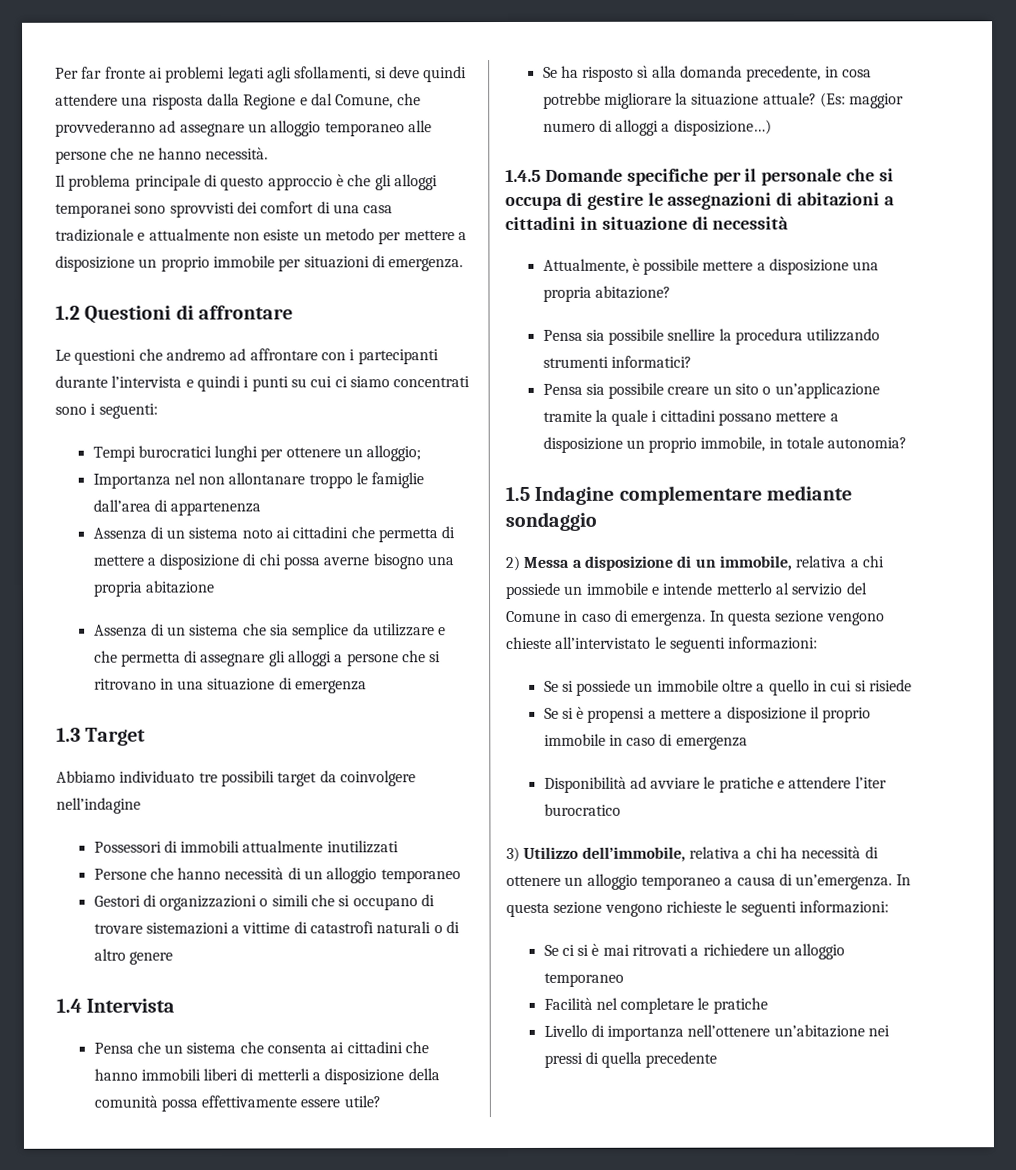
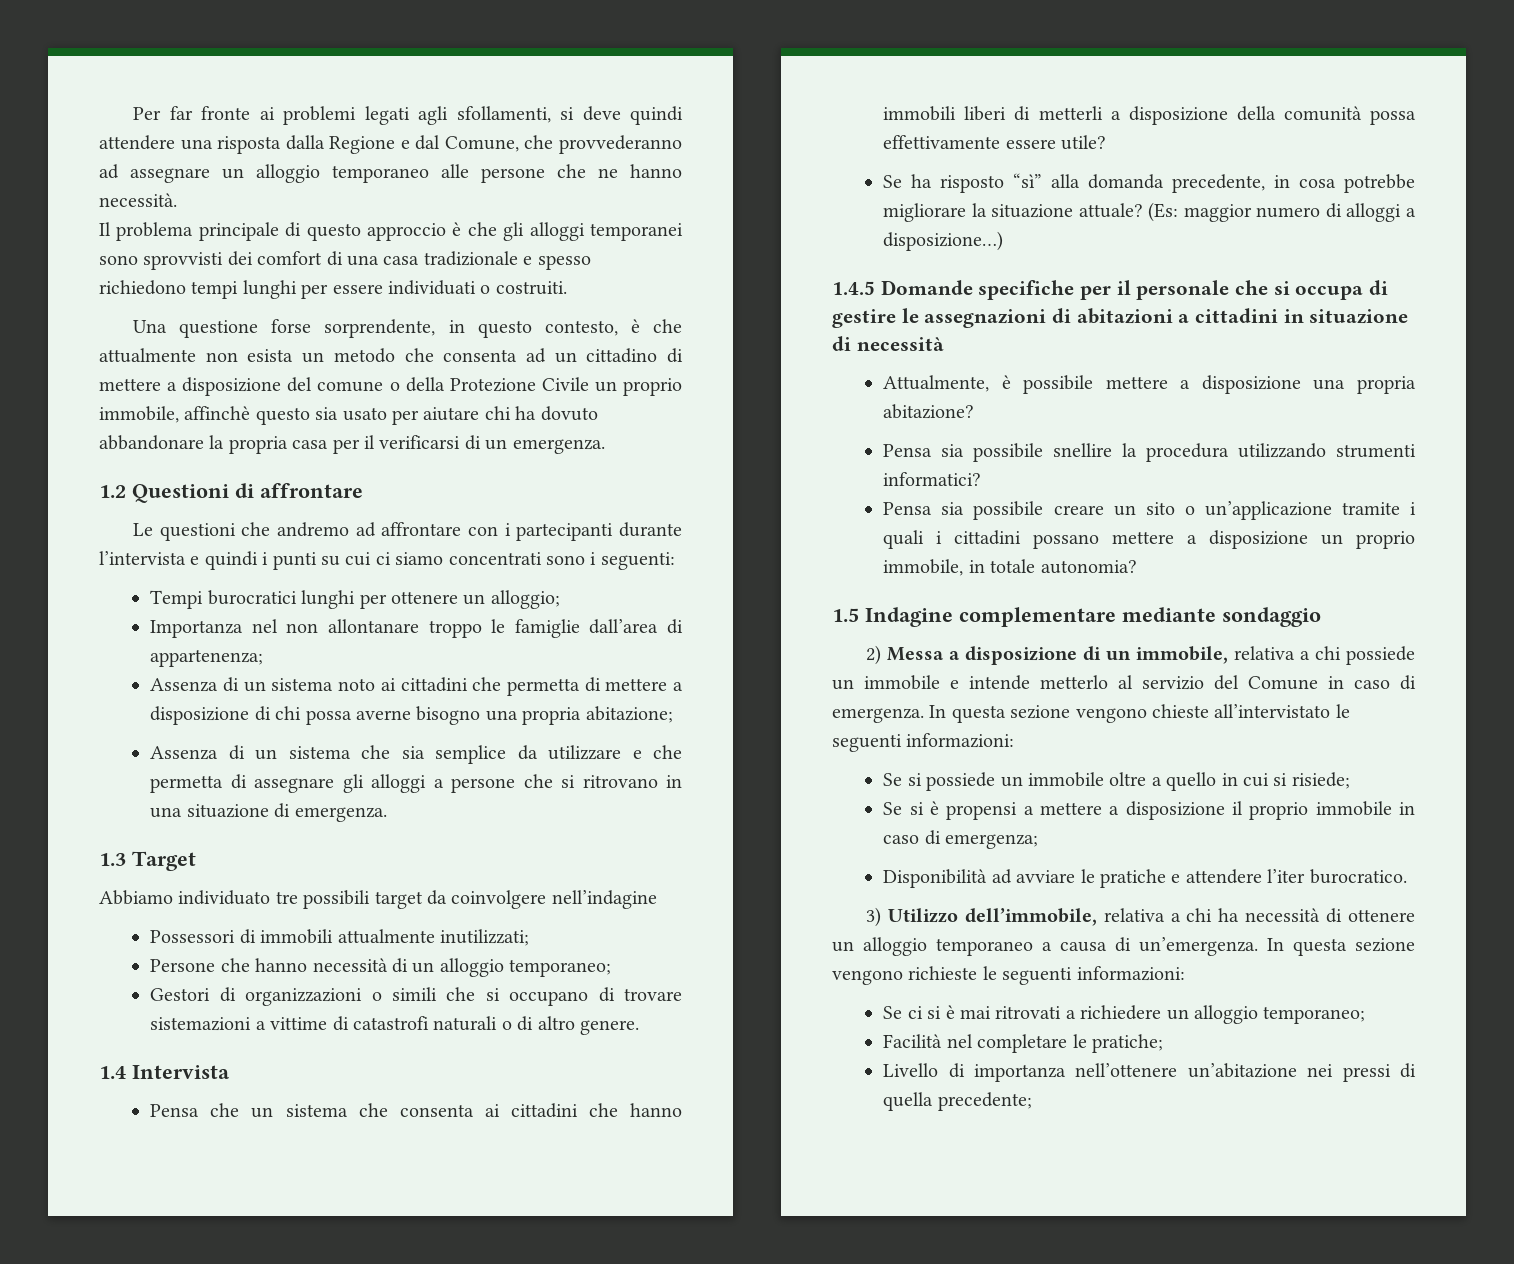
- Il problema principale di questo approccio è che gli alloggi temporanei sono sprovvisti dei comfort di una casa tradizionale e attualmente non esiste un metodo per mettere a disposizione un proprio immobile per situazioni di emergenza.
+ Il problema principale di questo approccio è che gli alloggi temporanei sono sprovvisti dei comfort di una casa tradizionale e spesso richiedono tempi lunghi per essere individuati o costruiti.
+ Una questione forse sorprendente, in questo contesto, è che attualmente non esista un metodo che consenta ad un cittadino di mettere a disposizione del comune o della Protezione Civile un proprio immobile, affinchè questo sia usato per aiutare chi ha dovuto abbandonare la propria casa per il verificarsi di un emergenza.
- Importanza nel non allontanare troppo le famiglie dall’area di appartenenza
+ Importanza nel non allontanare troppo le famiglie dall’area di appartenenza;
- Assenza di un sistema noto ai cittadini che permetta di mettere a disposizione di chi possa averne bisogno una propria abitazione
+ Assenza di un sistema noto ai cittadini che permetta di mettere a disposizione di chi possa averne bisogno una propria abitazione;
- Assenza di un sistema che sia semplice da utilizzare e che permetta di assegnare gli alloggi a persone che si ritrovano in una situazione di emergenza
+ Assenza di un sistema che sia semplice da utilizzare e che permetta di assegnare gli alloggi a persone che si ritrovano in una situazione di emergenza.
- Possessori di immobili attualmente inutilizzati
+ Possessori di immobili attualmente inutilizzati;
- Persone che hanno necessità di un alloggio temporaneo
+ Persone che hanno necessità di un alloggio temporaneo;
- Gestori di organizzazioni o simili che si occupano di trovare sistemazioni a vittime di catastrofi naturali o di altro genere
+ Gestori di organizzazioni o simili che si occupano di trovare sistemazioni a vittime di catastrofi naturali o di altro genere.
- Se ha risposto sì alla domanda precedente, in cosa potrebbe migliorare la situazione attuale?
+ Se ha risposto “sì” alla domanda precedente, in cosa potrebbe migliorare la situazione attuale?
- Pensa sia possibile creare un sito o un’applicazione tramite la quale i cittadini possano mettere a disposizione un proprio immobile, in totale autonomia?
+ Pensa sia possibile creare un sito o un’applicazione tramite i quali i cittadini possano mettere a disposizione un proprio immobile, in totale autonomia?
- Se si possiede un immobile oltre a quello in cui si risiede
+ Se si possiede un immobile oltre a quello in cui si risiede;
- Se si è propensi a mettere a disposizione il proprio immobile in caso di emergenza
+ Se si è propensi a mettere a disposizione il proprio immobile in caso di emergenza;
- Disponibilità ad avviare le pratiche e attendere l’iter burocratico
+ Disponibilità ad avviare le pratiche e attendere l’iter burocratico.
- Se ci si è mai ritrovati a richiedere un alloggio temporaneo
+ Se ci si è mai ritrovati a richiedere un alloggio temporaneo;
- Facilità nel completare le pratiche
+ Facilità nel completare le pratiche;
- Livello di importanza nell’ottenere un’abitazione nei pressi di quella precedente
+ Livello di importanza nell’ottenere un’abitazione nei pressi di quella precedente;

